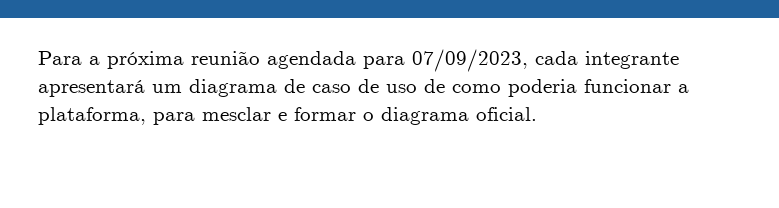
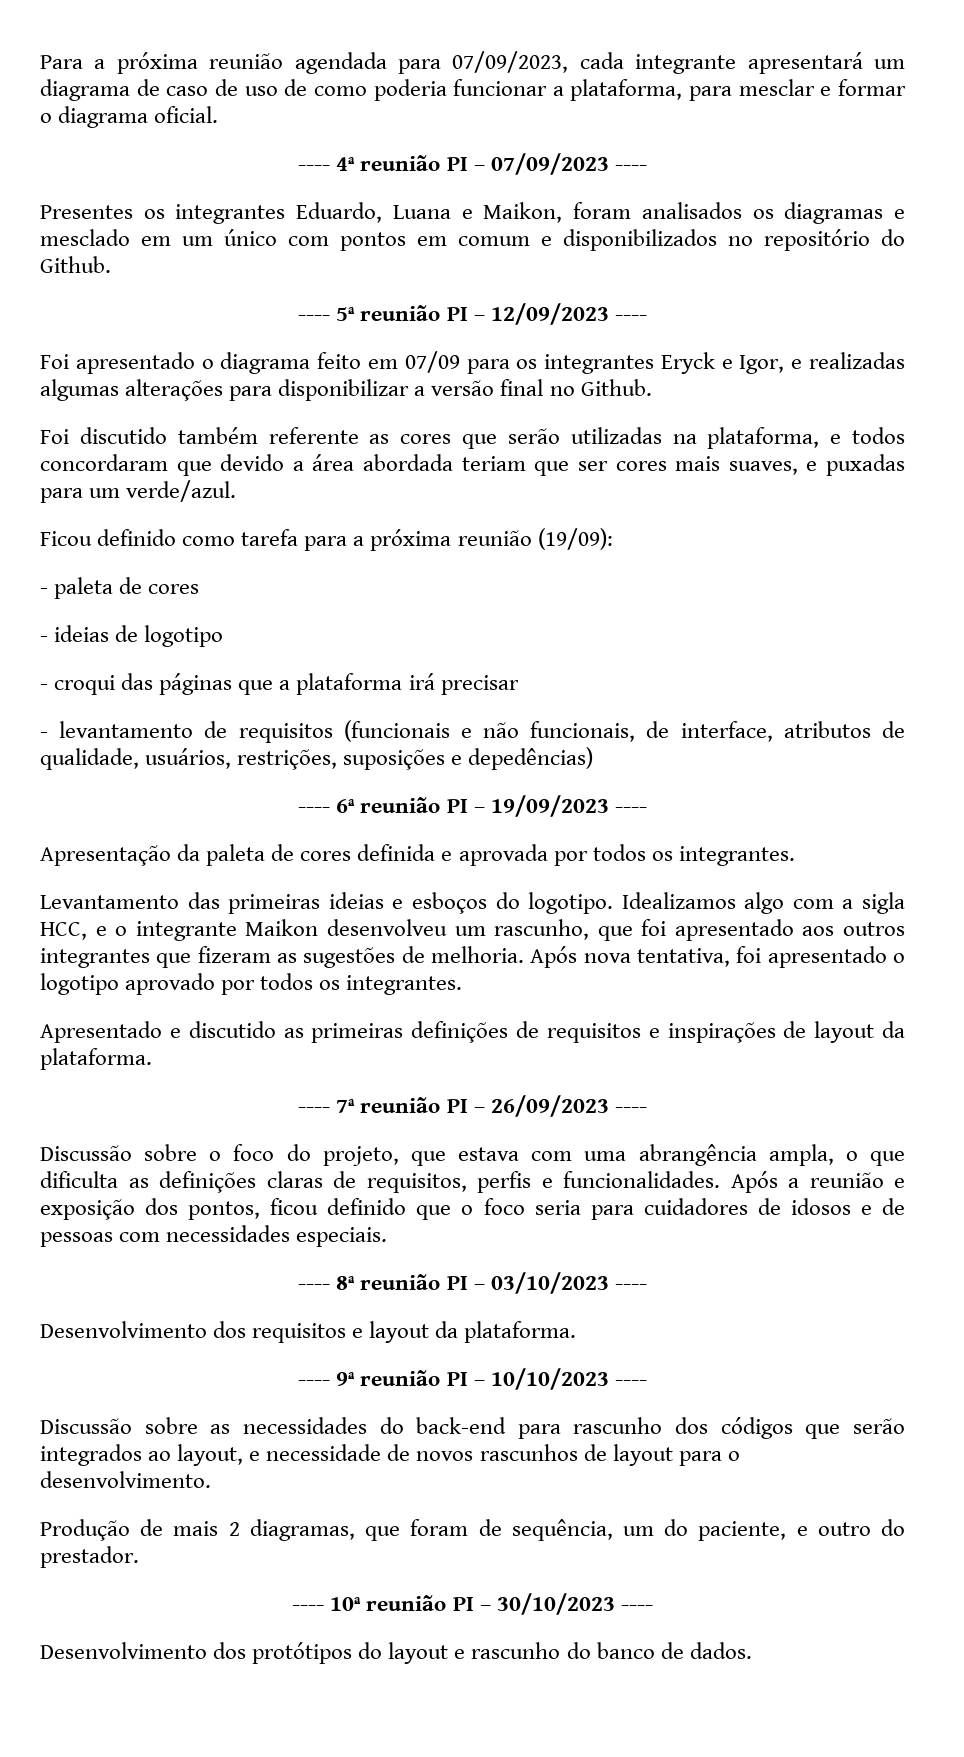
+ ---- 4ª reunião PI – 07/09/2023 ----
+ Presentes os integrantes Eduardo, Luana e Maikon, foram analisados os diagramas e mesclado em um único com pontos em comum e disponibilizados no repositório do Github.
+ ---- 5ª reunião PI – 12/09/2023 ----
+ Foi apresentado o diagrama feito em 07/09 para os integrantes Eryck e Igor, e realizadas algumas alterações para disponibilizar a versão final no Github.
+ Foi discutido também referente as cores que serão utilizadas na plataforma, e todos concordaram que devido a área abordada teriam que ser cores mais suaves, e puxadas para um verde/azul.
+ Ficou definido como tarefa para a próxima reunião (19/09):
+ - paleta de cores
+ - ideias de logotipo
+ - croqui das páginas que a plataforma irá precisar
+ - levantamento de requisitos (funcionais e não funcionais, de interface, atributos de qualidade, usuários, restrições, suposições e depedências)
+ ---- 6ª reunião PI – 19/09/2023 ----
+ Apresentação da paleta de cores definida e aprovada por todos os integrantes.
+ Levantamento das primeiras ideias e esboços do logotipo. Idealizamos algo com a sigla HCC, e o integrante Maikon desenvolveu um rascunho, que foi apresentado aos outros integrantes que fizeram as sugestões de melhoria. Após nova tentativa, foi apresentado o logotipo aprovado por todos os integrantes.
+ Apresentado e discutido as primeiras definições de requisitos e inspirações de layout da plataforma.
+ ---- 7ª reunião PI – 26/09/2023 ----
+ Discussão sobre o foco do projeto, que estava com uma abrangência ampla, o que dificulta as definições claras de requisitos, perfis e funcionalidades. Após a reunião e exposição dos pontos, ficou definido que o foco seria para cuidadores de idosos e de pessoas com necessidades especiais.
+ ---- 8ª reunião PI – 03/10/2023 ----
+ Desenvolvimento dos requisitos e layout da plataforma.
+ ---- 9ª reunião PI – 10/10/2023 ----
+ Discussão sobre as necessidades do back-end para rascunho dos códigos que serão integrados ao layout, e necessidade de novos rascunhos de layout para o desenvolvimento.
+ Produção de mais 2 diagramas, que foram de sequência, um do paciente, e outro do prestador.
+ ---- 10ª reunião PI – 30/10/2023 ----
+ Desenvolvimento dos protótipos do layout e rascunho do banco de dados.

